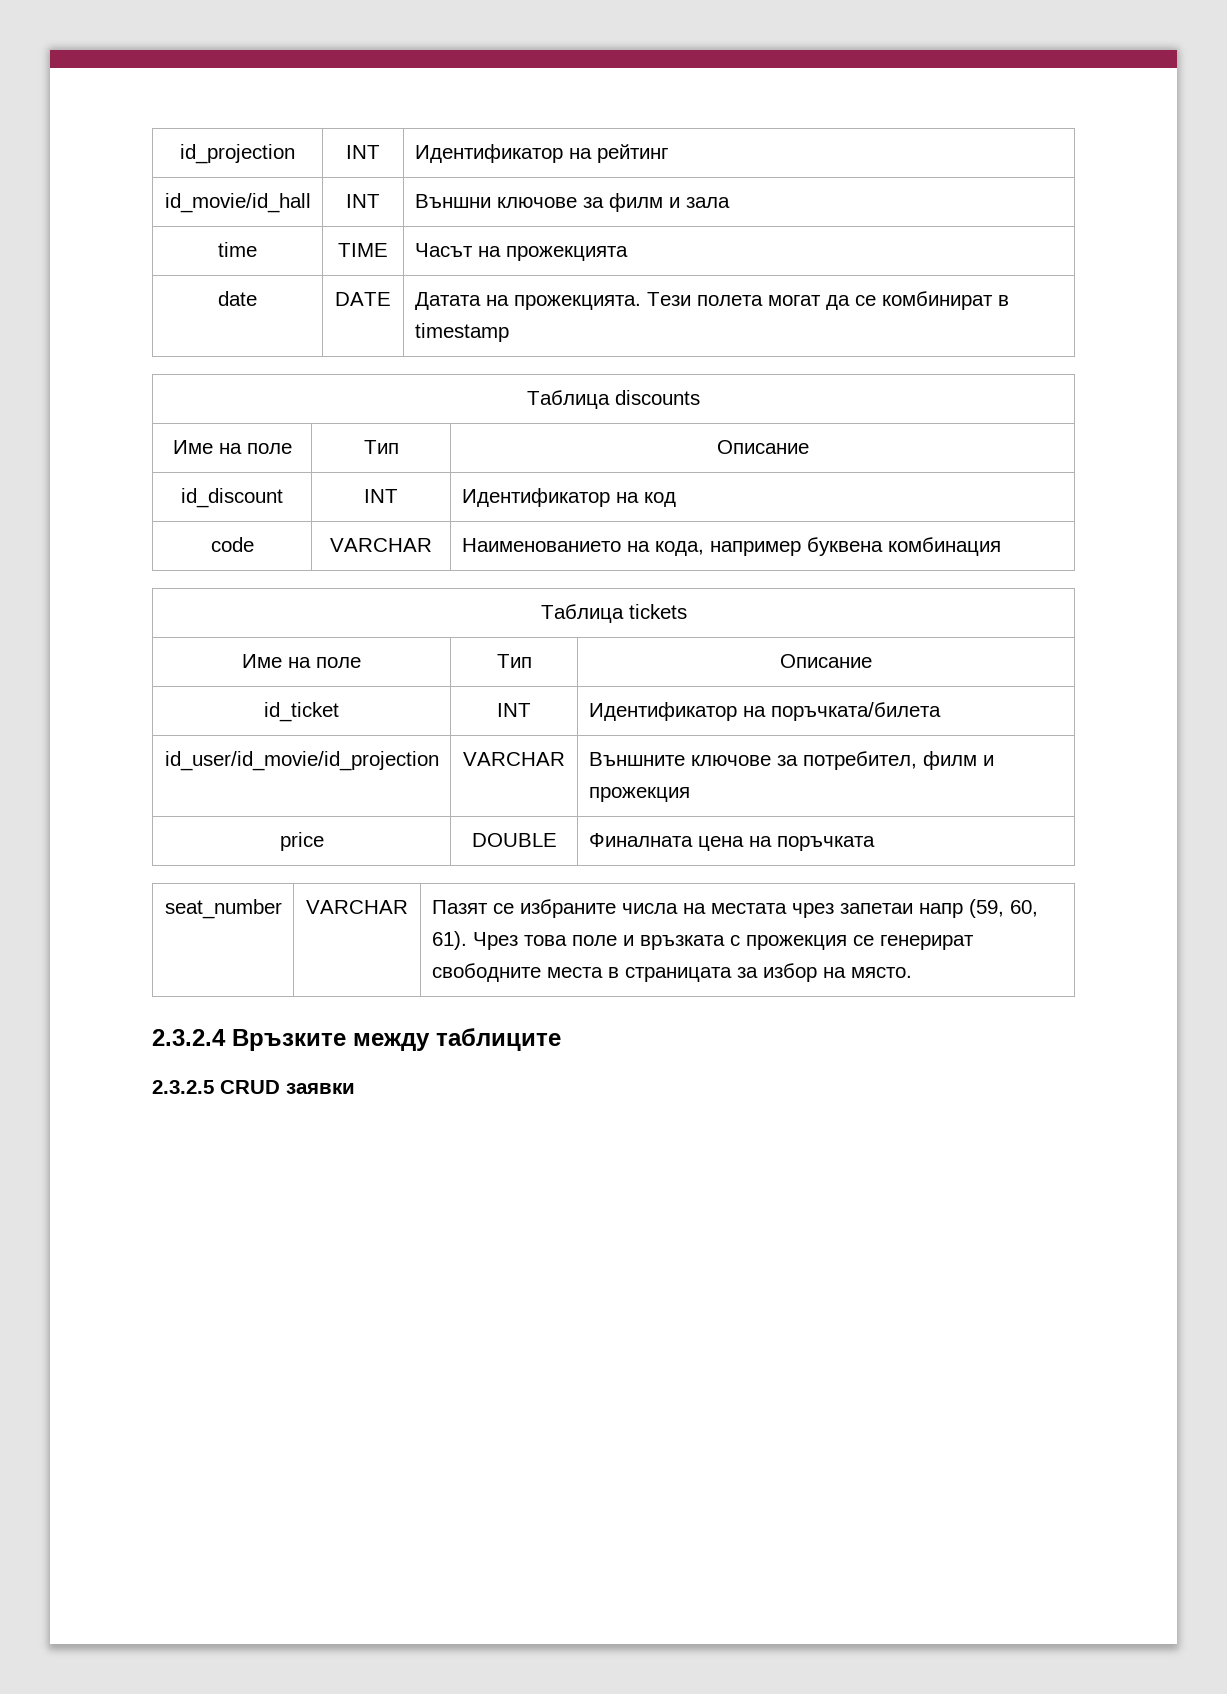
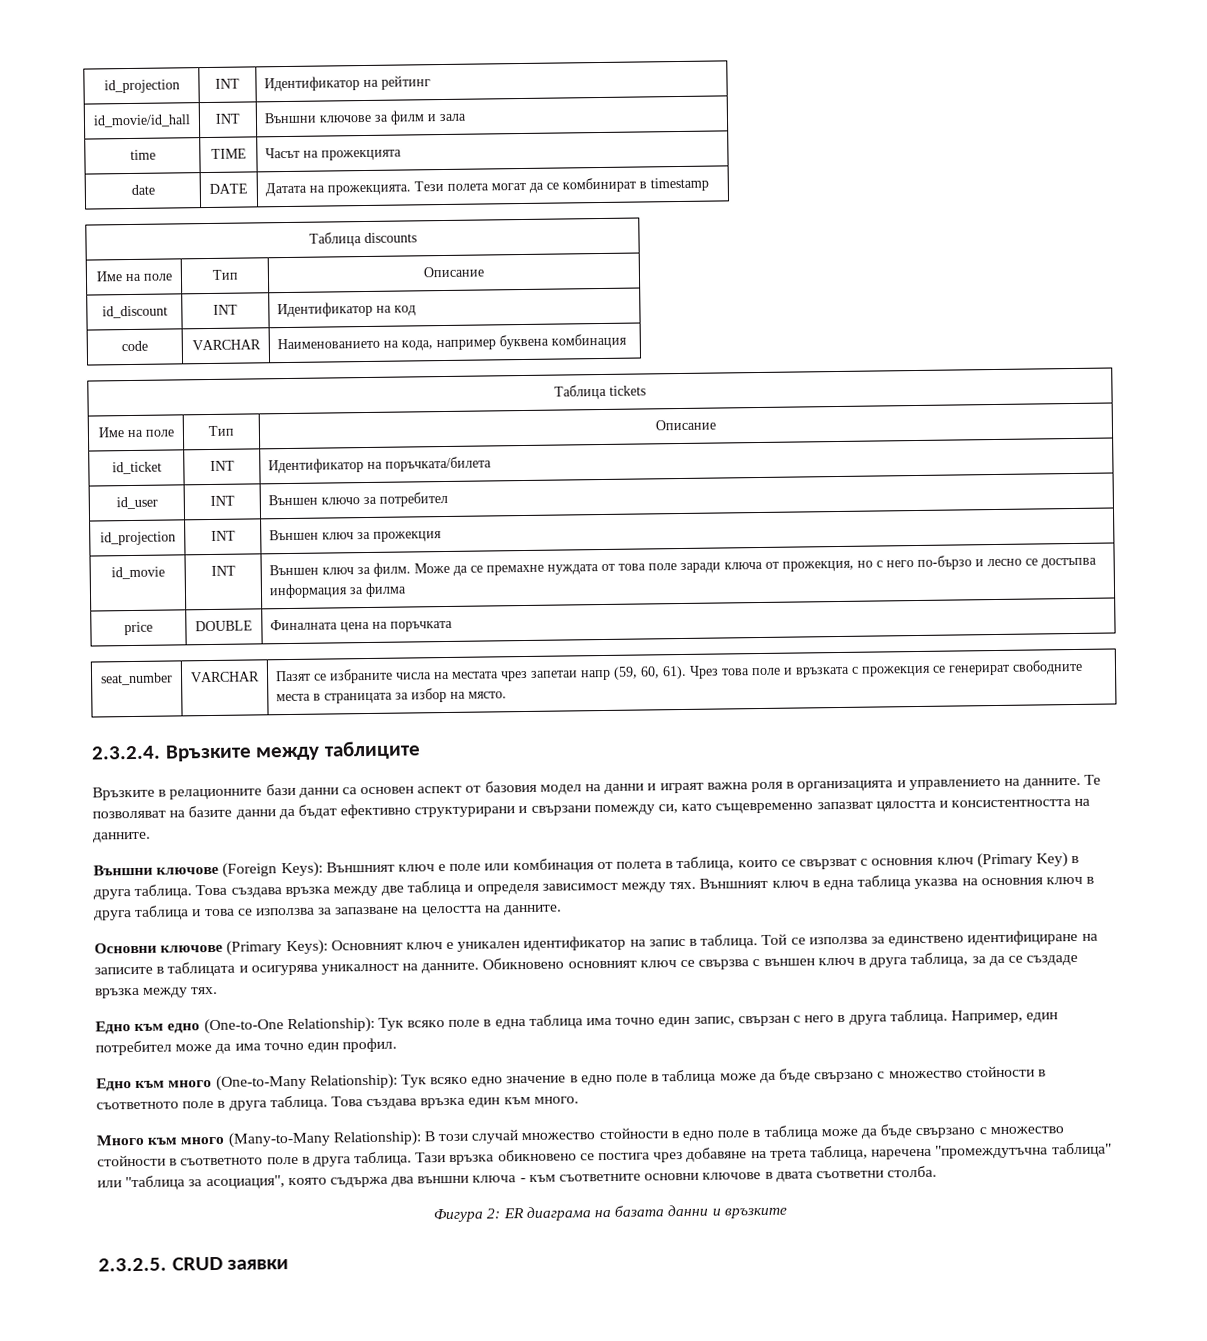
- id_user/id_movie/id_projection | VARCHAR | Външните ключове за потребител, филм и прожекция
+ id_user | INT | Външен ключо за потребител
+ id_projection | INT | Външен ключ за прожекция
+ id_movie | INT | Външен ключ за филм. Може да се премахне нуждата от това поле заради ключа от прожекция, но с него по-бързо и лесно се достъпва информация за филма
- 2.3.2.4 Връзките между таблиците
+ 2.3.2.4. Връзките между таблиците
- 2.3.2.5 CRUD заявки
+ Връзките в релационните бази данни са основен аспект от базовия модел на данни и играят важна роля в организацията и управлението на данните. Те позволяват на базите данни да бъдат ефективно структурирани и свързани помежду си, като същевременно запазват цялостта и консистентността на данните.
+ Външни ключове (Foreign Keys): Външният ключ е поле или комбинация от полета в таблица, които се свързват с основния ключ (Primary Key) в друга таблица. Това създава връзка между две таблица и определя зависимост между тях. Външният ключ в една таблица указва на основния ключ в друга таблица и това се използва за запазване на целостта на данните.
+ Основни ключове (Primary Keys): Основният ключ е уникален идентификатор на запис в таблица. Той се използва за единствено идентифициране на записите в таблицата и осигурява уникалност на данните. Обикновено основният ключ се свързва с външен ключ в друга таблица, за да се създаде връзка между тях.
+ Едно към едно (One-to-One Relationship): Тук всяко поле в една таблица има точно един запис, свързан с него в друга таблица. Например, един потребител може да има точно един профил.
+ Едно към много (One-to-Many Relationship): Тук всяко едно значение в едно поле в таблица може да бъде свързано с множество стойности в съответното поле в друга таблица. Това създава връзка един към много.
+ Много към много (Many-to-Many Relationship): В този случай множество стойности в едно поле в таблица може да бъде свързано с множество стойности в съответното поле в друга таблица. Тази връзка обикновено се постига чрез добавяне на трета таблица, наречена "промеждутъчна таблица" или "таблица за асоциация", която съдържа два външни ключа - към съответните основни ключове в двата съответни столба.
+ Фигура 2: ER диаграма на базата данни и връзките
+ 2.3.2.5. CRUD заявки

